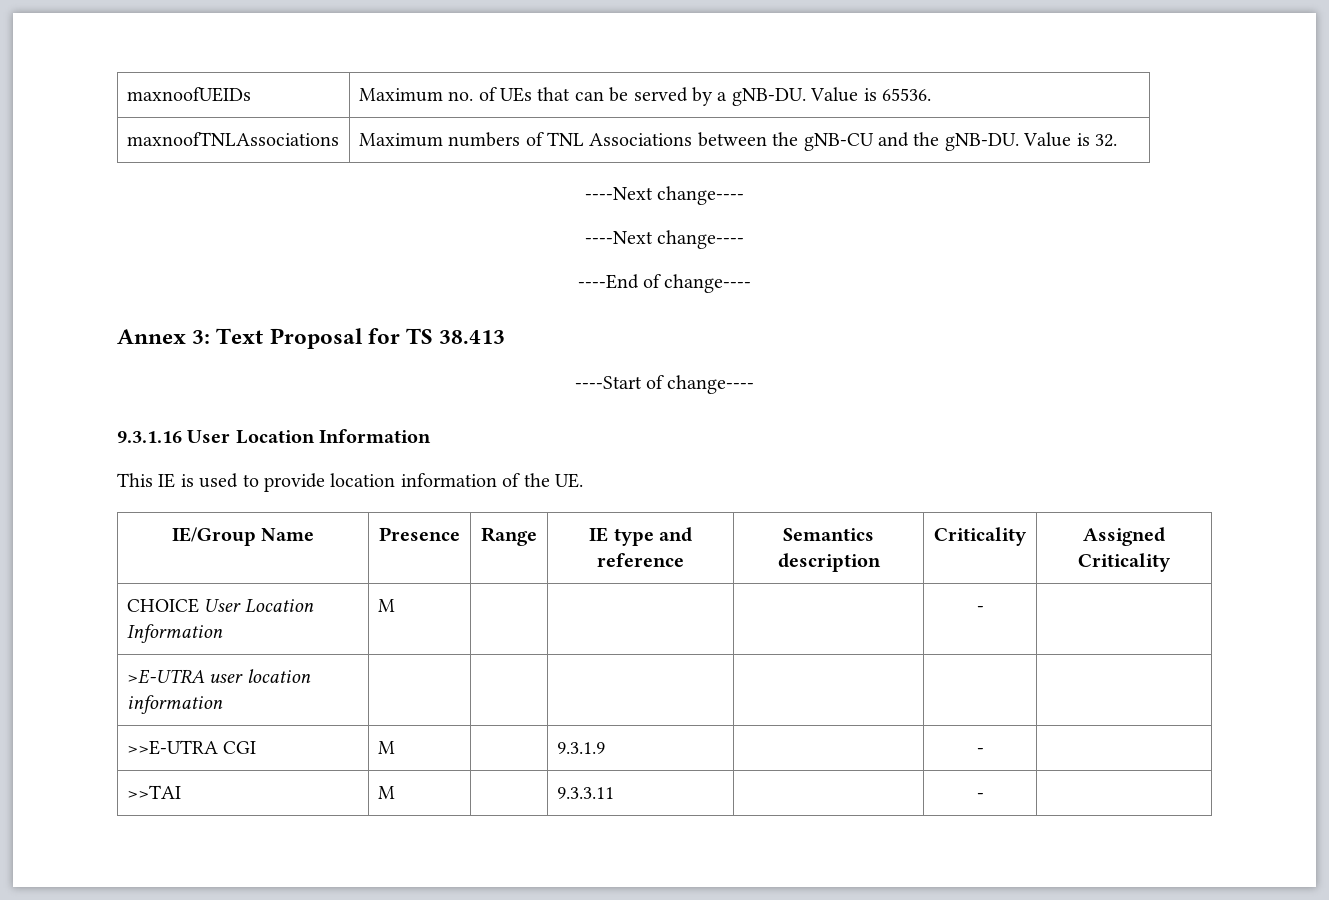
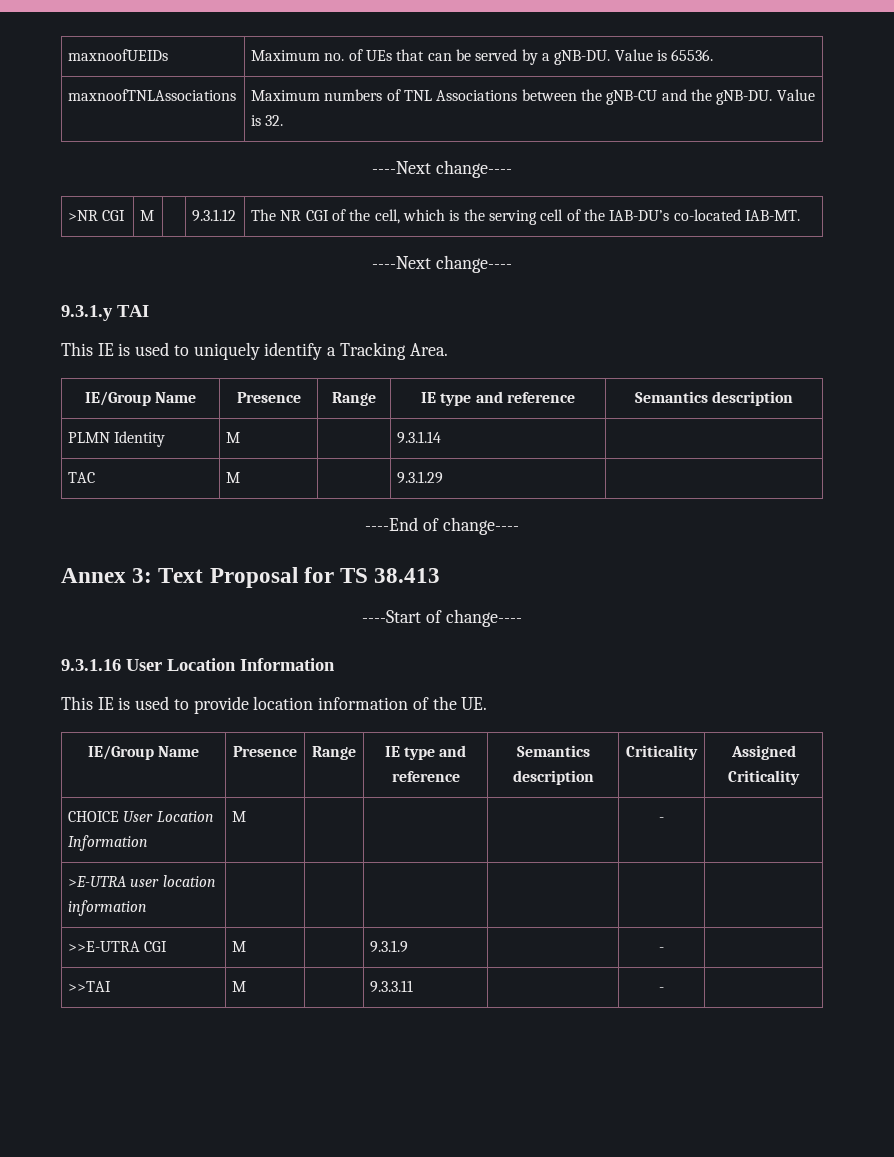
  maxnoofTNLAssociations | Maximum numbers of TNL Associations between the gNB-CU and the gNB-DU. Value is 32.
  ----Next change----
+ >NR CGI | M | | 9.3.1.12 | The NR CGI of the cell, which is the serving cell of the IAB-DU’s co-located IAB-MT.
  ----Next change----
+ 9.3.1.y TAI
+ This IE is used to uniquely identify a Tracking Area.
+ IE/Group Name | Presence | Range | IE type and reference | Semantics description
+ PLMN Identity | M | | 9.3.1.14 |
+ TAC | M | | 9.3.1.29 |

